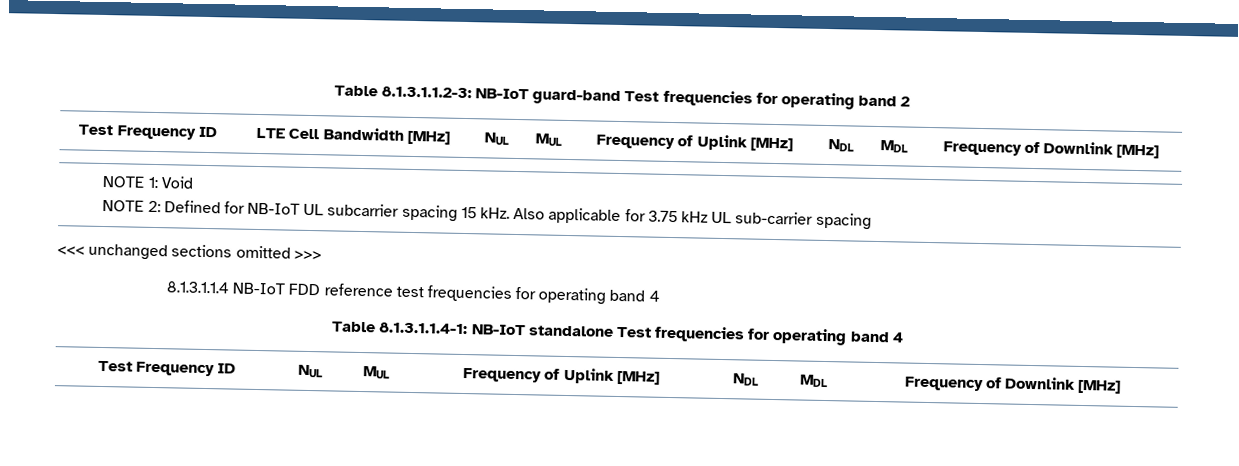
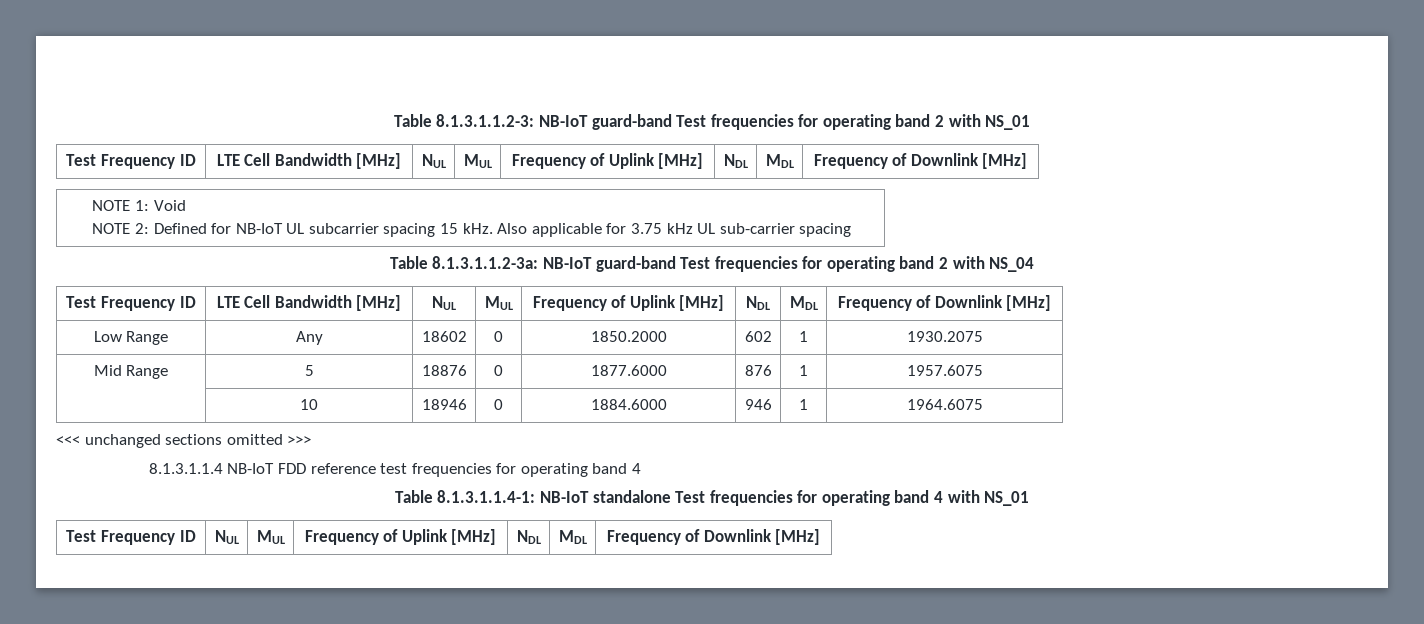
- Table 8.1.3.1.1.2-3: NB-IoT guard-band Test frequencies for operating band 2
+ Table 8.1.3.1.1.2-3: NB-IoT guard-band Test frequencies for operating band 2 with NS_01
+ Table 8.1.3.1.1.2-3a: NB-IoT guard-band Test frequencies for operating band 2 with NS_04
+ Test Frequency ID | LTE Cell Bandwidth [MHz] | NUL | MUL | Frequency of Uplink [MHz] | NDL | MDL | Frequency of Downlink [MHz]
+ Low Range | Any | 18602 | 0 | 1850.2000 | 602 | 1 | 1930.2075
+ Mid Range | 5 | 18876 | 0 | 1877.6000 | 876 | 1 | 1957.6075
+ | 10 | 18946 | 0 | 1884.6000 | 946 | 1 | 1964.6075
- Table 8.1.3.1.1.4-1: NB-IoT standalone Test frequencies for operating band 4
+ Table 8.1.3.1.1.4-1: NB-IoT standalone Test frequencies for operating band 4 with NS_01

